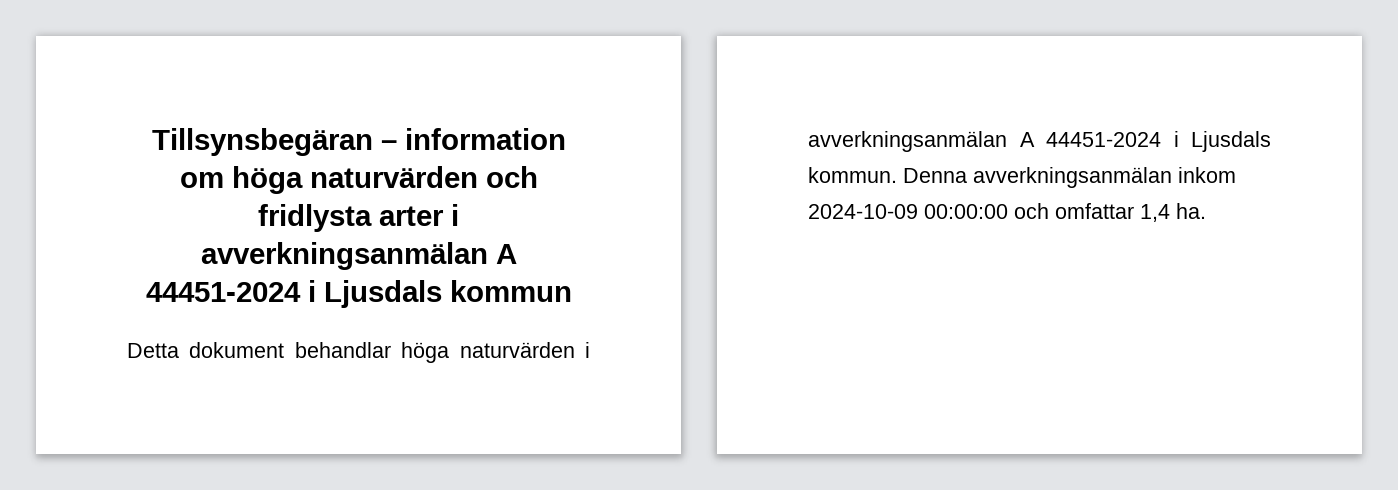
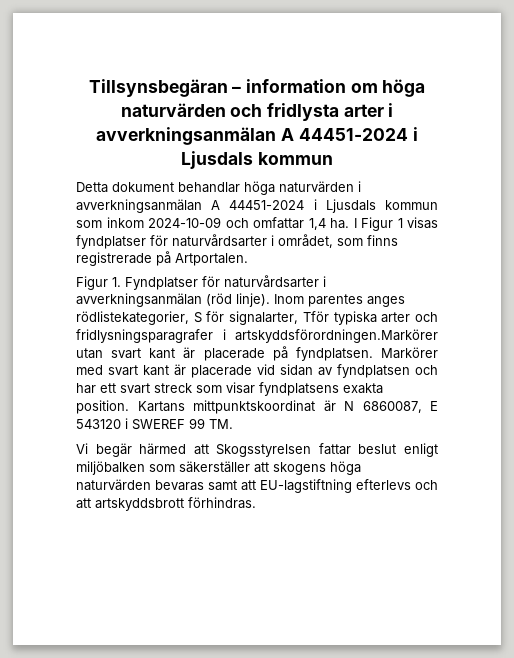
- Detta dokument behandlar höga naturvärden i avverkningsanmälan A 44451-2024 i Ljusdals kommun. Denna avverkningsanmälan inkom 2024-10-09 00:00:00 och omfattar 1,4 ha.
+ Detta dokument behandlar höga naturvärden i avverkningsanmälan A 44451-2024 i Ljusdals kommun som inkom 2024-10-09 och omfattar 1,4 ha.
+ I Figur 1 visas fyndplatser för naturvårdsarter i området, som finns registrerade på Artportalen.
+ Figur 1. Fyndplatser för naturvårdsarter i avverkningsanmälan (röd linje). Inom parentes anges rödlistekategorier, S för signalarter, Tför typiska arter och fridlysningsparagrafer i artskyddsförordningen.Markörer utan svart kant är placerade på fyndplatsen. Markörer med svart kant är placerade vid sidan av fyndplatsen och har ett svart streck som visar fyndplatsens exakta position. Kartans mittpunktskoordinat är N 6860087, E 543120 i SWEREF 99 TM.
+ Vi begär härmed att Skogsstyrelsen fattar beslut enligt miljöbalken som säkerställer att skogens höga naturvärden bevaras samt att EU-lagstiftning efterlevs och att artskyddsbrott förhindras.

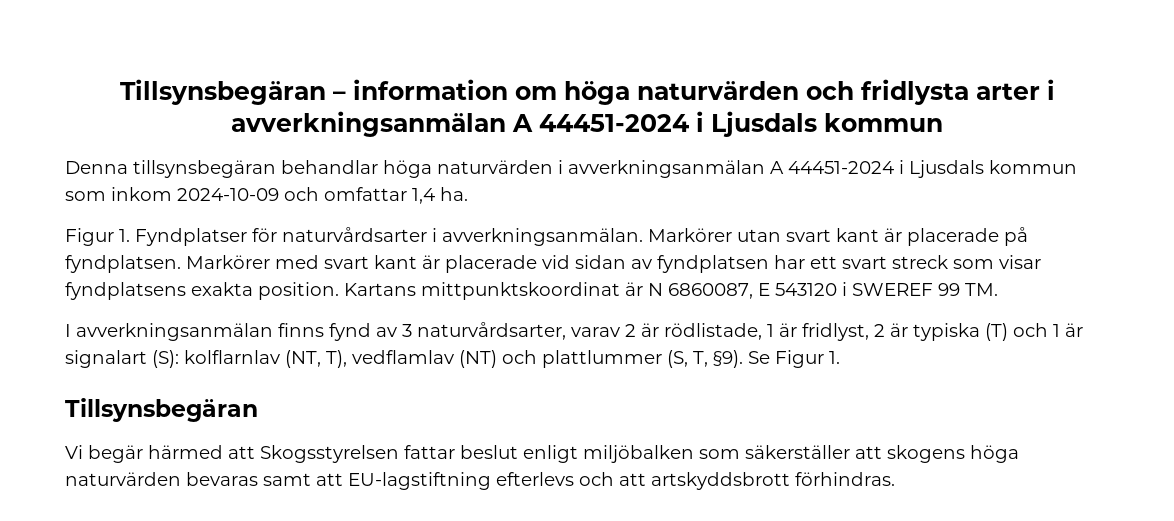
- Detta dokument behandlar höga naturvärden i avverkningsanmälan A 44451-2024 i Ljusdals kommun som inkom 2024-10-09 och omfattar 1,4 ha. I Figur 1 visas fyndplatser för naturvårdsarter i området, som finns registrerade på Artportalen.
+ Denna tillsynsbegäran behandlar höga naturvärden i avverkningsanmälan A 44451-2024 i Ljusdals kommun som inkom 2024-10-09 och omfattar 1,4 ha.
- Figur 1. Fyndplatser för naturvårdsarter i avverkningsanmälan (röd linje). Inom parentes anges rödlistekategorier, S för signalarter, Tför typiska arter och fridlysningsparagrafer i artskyddsförordningen.Markörer utan svart kant är placerade på fyndplatsen.
+ Figur 1. Fyndplatser för naturvårdsarter i avverkningsanmälan. Markörer utan svart kant är placerade på fyndplatsen.
- Markörer med svart kant är placerade vid sidan av fyndplatsen och har ett svart streck som visar fyndplatsens exakta position.
+ Markörer med svart kant är placerade vid sidan av fyndplatsen har ett svart streck som visar fyndplatsens exakta position.
+ I avverkningsanmälan finns fynd av 3 naturvårdsarter, varav 2 är rödlistade, 1 är fridlyst, 2 är typiska (T) och 1 är signalart (S): kolflarnlav (NT, T), vedflamlav (NT) och plattlummer (S, T, §9). Se Figur 1.
+ Tillsynsbegäran

